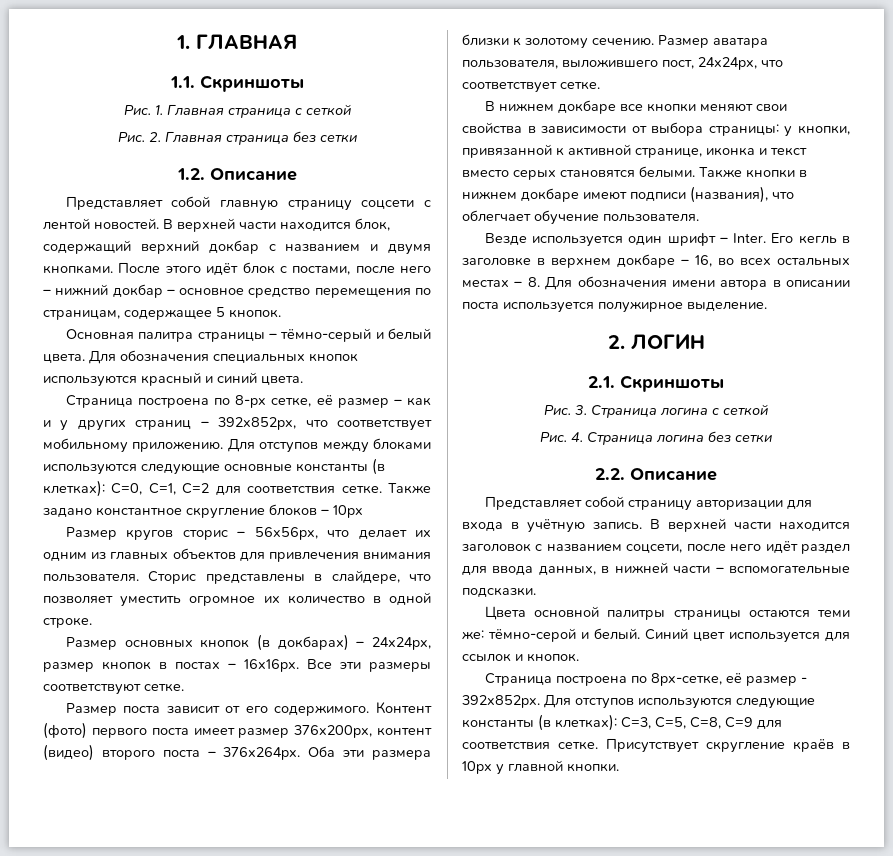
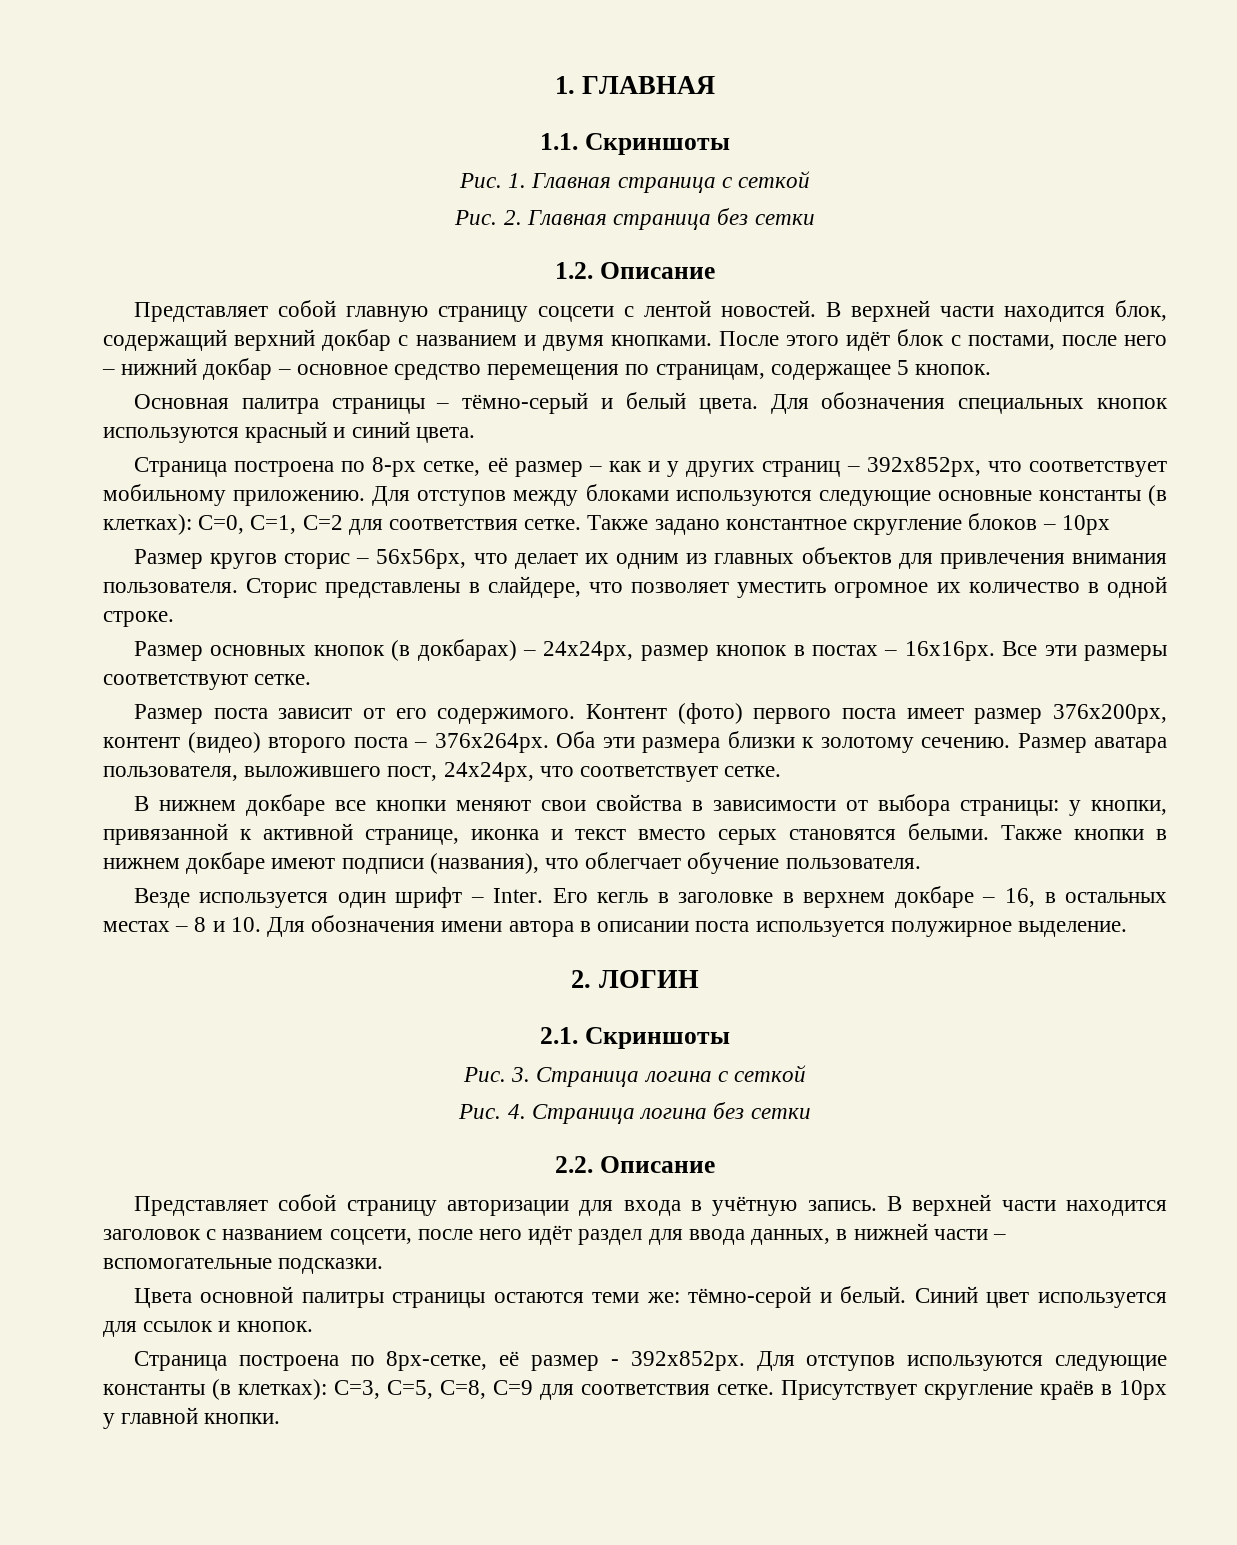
- Его кегль в заголовке в верхнем докбаре – 16, во всех остальных местах – 8. Для обозначения имени автора в описании поста используется полужирное выделение.
+ Его кегль в заголовке в верхнем докбаре – 16, в остальных местах – 8 и 10. Для обозначения имени автора в описании поста используется полужирное выделение.

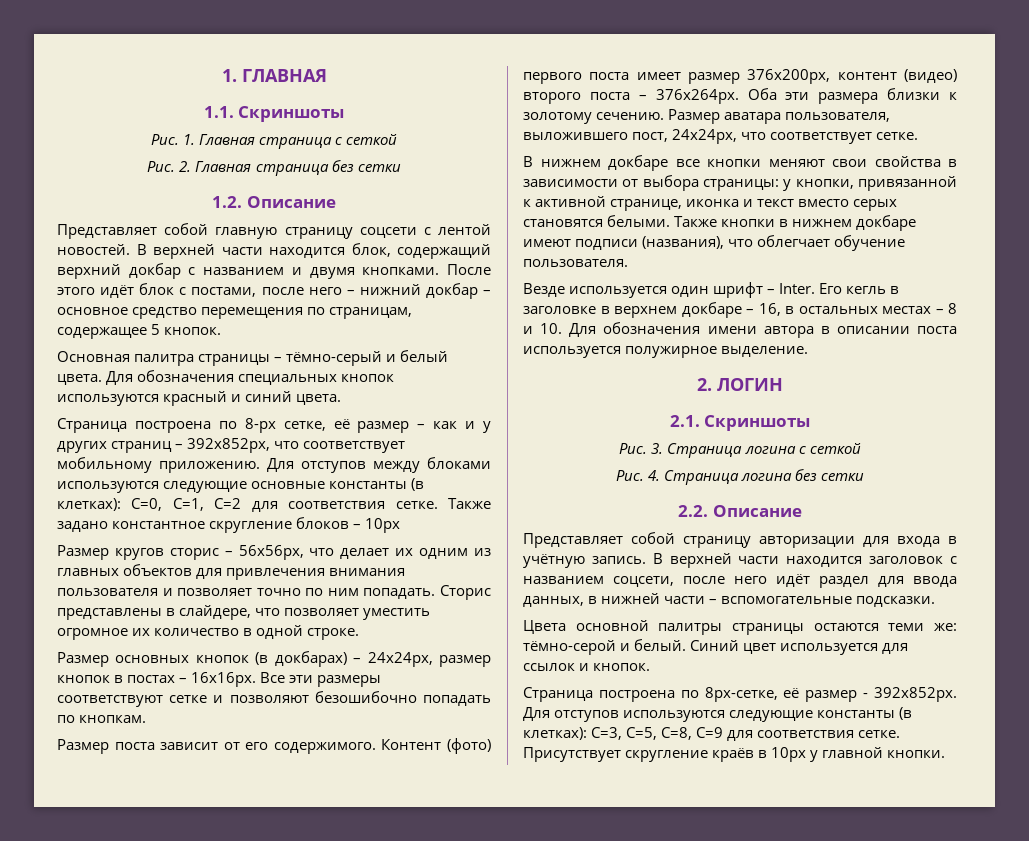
- Размер кругов сторис – 56x56px, что делает их одним из главных объектов для привлечения внимания пользователя.
+ Размер кругов сторис – 56x56px, что делает их одним из главных объектов для привлечения внимания пользователя и позволяет точно по ним попадать.
- Все эти размеры соответствуют сетке.
+ Все эти размеры соответствуют сетке и позволяют безошибочно попадать по кнопкам.

